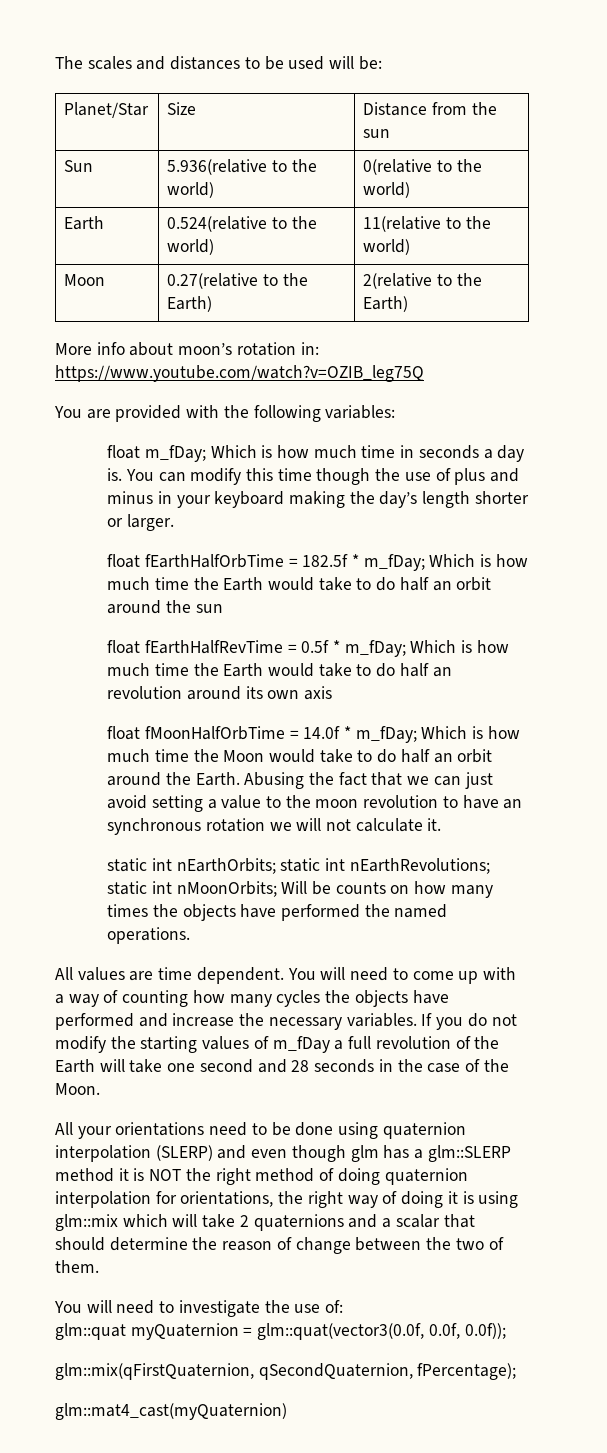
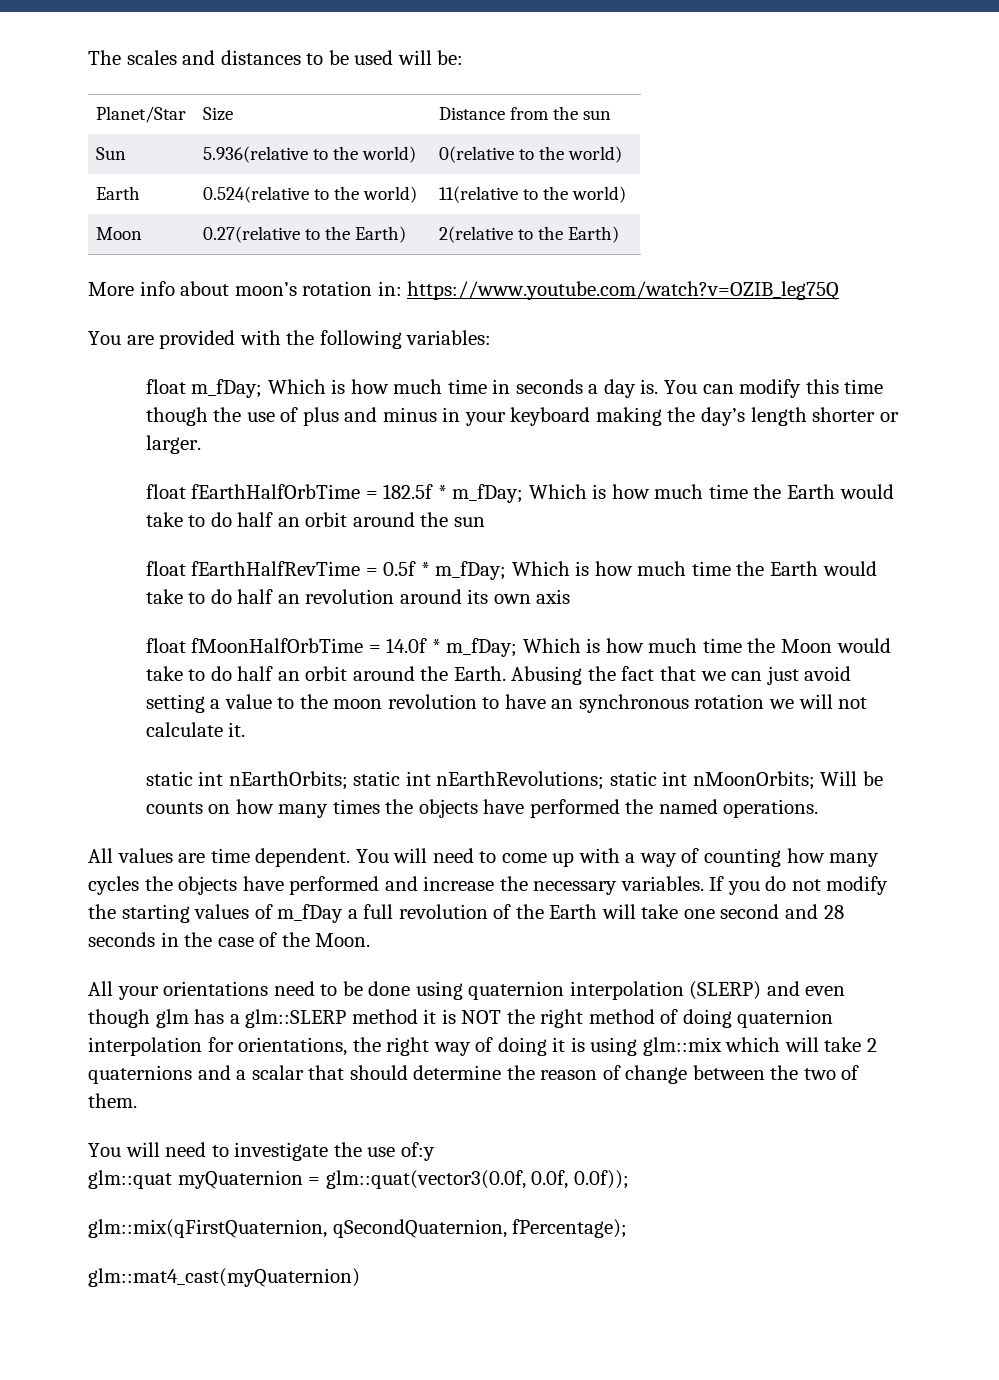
- You will need to investigate the use of:
+ You will need to investigate the use of:y

